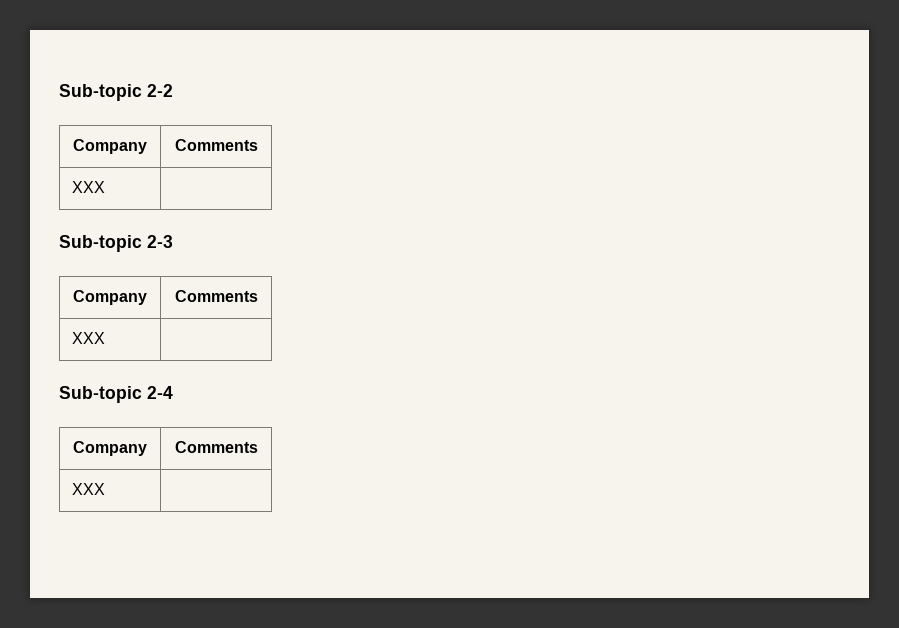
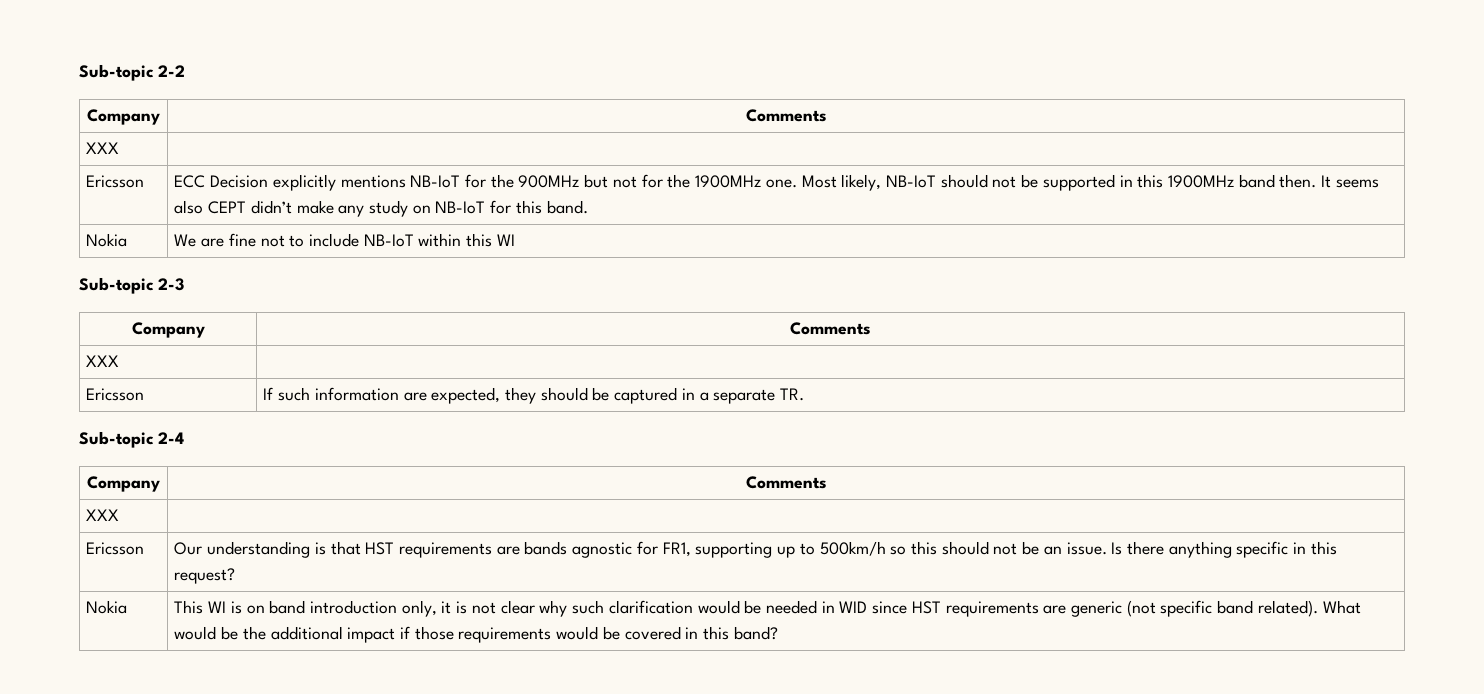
+ Ericsson | ECC Decision explicitly mentions NB-IoT for the 900MHz but not for the 1900MHz one. Most likely, NB-IoT should not be supported in this 1900MHz band then. It seems also CEPT didn’t make any study on NB-IoT for this band.
+ Nokia | We are fine not to include NB-IoT within this WI
+ Ericsson | If such information are expected, they should be captured in a separate TR.
+ Ericsson | Our understanding is that HST requirements are bands agnostic for FR1, supporting up to 500km/h so this should not be an issue. Is there anything specific in this request?
+ Nokia | This WI is on band introduction only, it is not clear why such clarification would be needed in WID since HST requirements are generic (not specific band related). What would be the additional impact if those requirements would be covered in this band?

